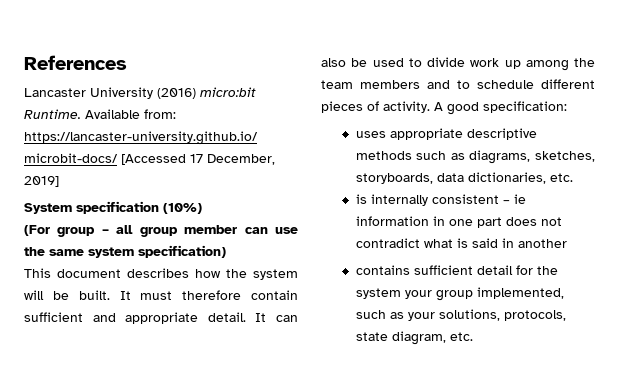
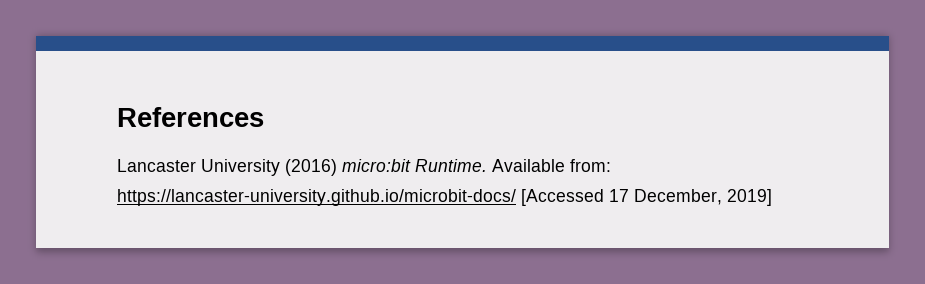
- System specification (10%)
- (For group – all group member can use the same system specification)
- This document describes how the system will be built. It must therefore contain sufficient and appropriate detail. It can also be used to divide work up among the team members and to schedule different pieces of activity. A good specification:
- uses appropriate descriptive methods such as diagrams, sketches, storyboards, data dictionaries, etc.
- is internally consistent – ie information in one part does not contradict what is said in another
- contains sufficient detail for the system your group implemented, such as your solutions, protocols, state diagram, etc.

